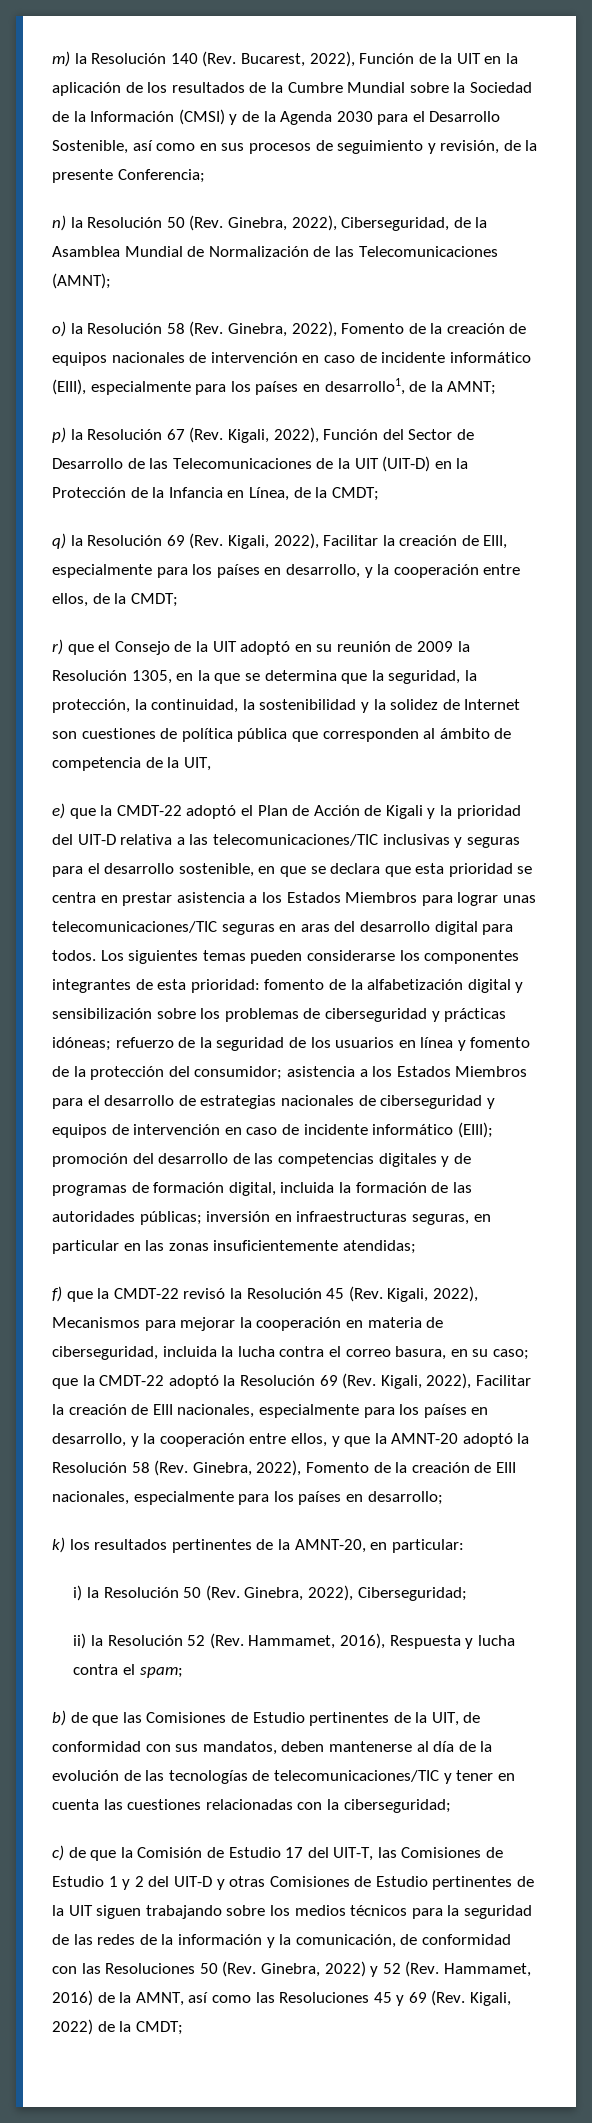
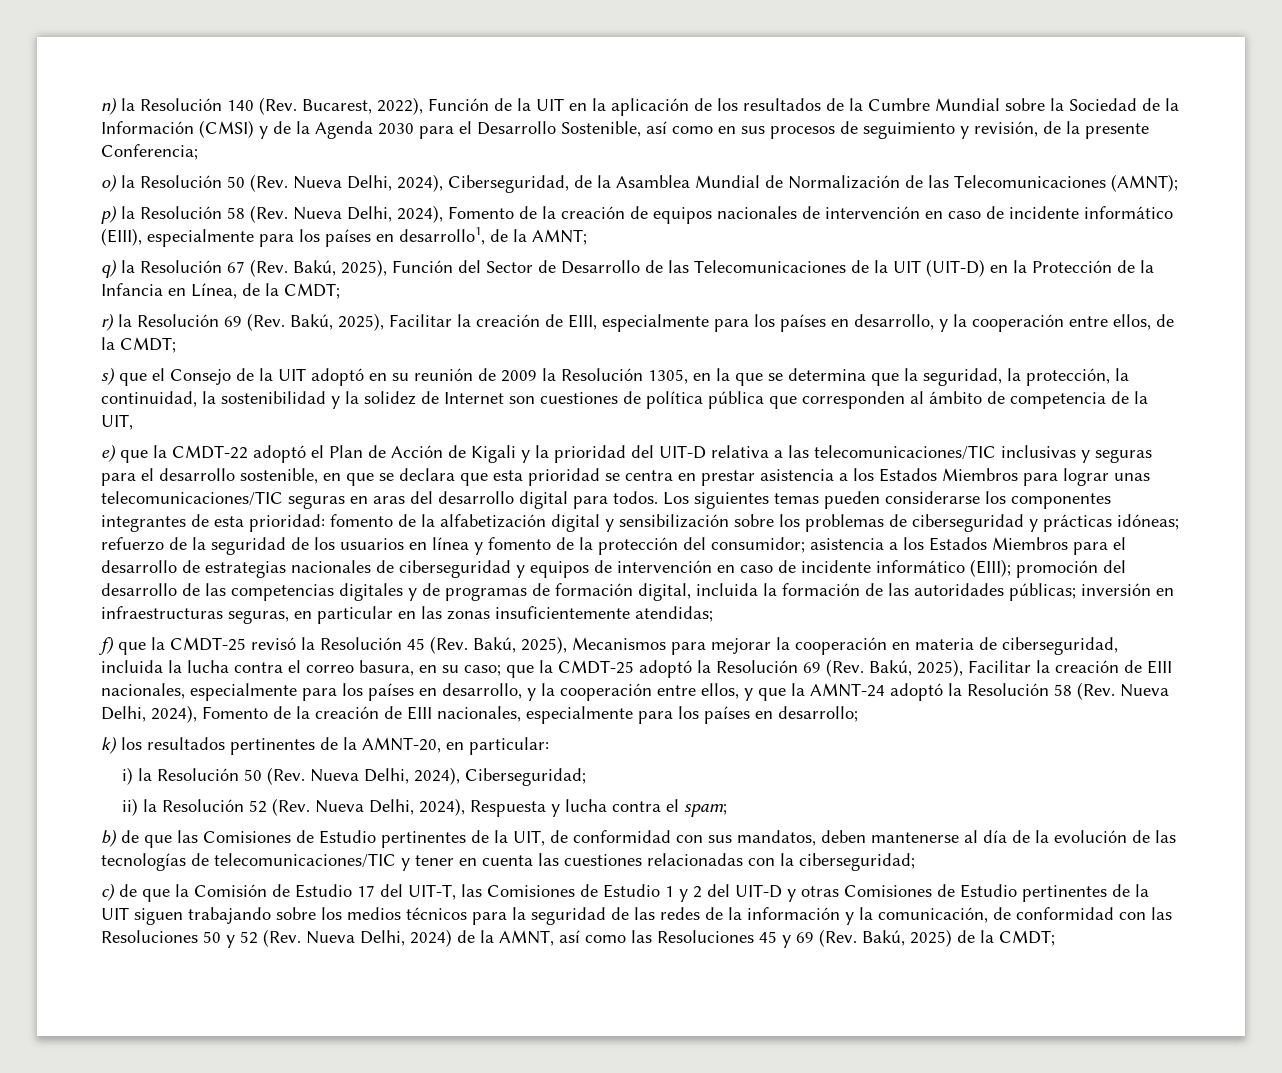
- m) la Resolución 140 (Rev. Bucarest, 2022), Función de la UIT en la aplicación de los resultados de la Cumbre Mundial sobre la Sociedad de la Información (CMSI) y de la Agenda 2030 para el Desarrollo Sostenible, así como en sus procesos de seguimiento y revisión, de la presente Conferencia;
+ n) la Resolución 140 (Rev. Bucarest, 2022), Función de la UIT en la aplicación de los resultados de la Cumbre Mundial sobre la Sociedad de la Información (CMSI) y de la Agenda 2030 para el Desarrollo Sostenible, así como en sus procesos de seguimiento y revisión, de la presente Conferencia;
- n) la Resolución 50 (Rev. Ginebra, 2022), Ciberseguridad, de la Asamblea Mundial de Normalización de las Telecomunicaciones (AMNT);
+ o) la Resolución 50 (Rev. Nueva Delhi, 2024), Ciberseguridad, de la Asamblea Mundial de Normalización de las Telecomunicaciones (AMNT);
- o) la Resolución 58 (Rev. Ginebra, 2022), Fomento de la creación de equipos nacionales de intervención en caso de incidente informático (EIII), especialmente para los países en desarrollo1, de la AMNT;
+ p) la Resolución 58 (Rev. Nueva Delhi, 2024), Fomento de la creación de equipos nacionales de intervención en caso de incidente informático (EIII), especialmente para los países en desarrollo1, de la AMNT;
- p) la Resolución 67 (Rev. Kigali, 2022), Función del Sector de Desarrollo de las Telecomunicaciones de la UIT (UIT-D) en la Protección de la Infancia en Línea, de la CMDT;
+ q) la Resolución 67 (Rev. Bakú, 2025), Función del Sector de Desarrollo de las Telecomunicaciones de la UIT (UIT-D) en la Protección de la Infancia en Línea, de la CMDT;
- q) la Resolución 69 (Rev. Kigali, 2022), Facilitar la creación de EIII, especialmente para los países en desarrollo, y la cooperación entre ellos, de la CMDT;
+ r) la Resolución 69 (Rev. Bakú, 2025), Facilitar la creación de EIII, especialmente para los países en desarrollo, y la cooperación entre ellos, de la CMDT;
- r) que el Consejo de la UIT adoptó en su reunión de 2009 la Resolución 1305, en la que se determina que la seguridad, la protección, la continuidad, la sostenibilidad y la solidez de Internet son cuestiones de política pública que corresponden al ámbito de competencia de la UIT,
+ s) que el Consejo de la UIT adoptó en su reunión de 2009 la Resolución 1305, en la que se determina que la seguridad, la protección, la continuidad, la sostenibilidad y la solidez de Internet son cuestiones de política pública que corresponden al ámbito de competencia de la UIT,
- f) que la CMDT-22 revisó la Resolución 45 (Rev. Kigali, 2022), Mecanismos para mejorar la cooperación en materia de ciberseguridad, incluida la lucha contra el correo basura, en su caso;
+ f) que la CMDT-25 revisó la Resolución 45 (Rev. Bakú, 2025), Mecanismos para mejorar la cooperación en materia de ciberseguridad, incluida la lucha contra el correo basura, en su caso;
- que la CMDT-22 adoptó la Resolución 69 (Rev. Kigali, 2022), Facilitar la creación de EIII nacionales, especialmente para los países en desarrollo, y la cooperación entre ellos, y que la AMNT-20 adoptó la Resolución 58 (Rev. Ginebra, 2022), Fomento de la creación de EIII nacionales, especialmente para los países en desarrollo;
+ que la CMDT-25 adoptó la Resolución 69 (Rev. Bakú, 2025), Facilitar la creación de EIII nacionales, especialmente para los países en desarrollo, y la cooperación entre ellos, y que la AMNT-24 adoptó la Resolución 58 (Rev. Nueva Delhi, 2024), Fomento de la creación de EIII nacionales, especialmente para los países en desarrollo;
- i) la Resolución 50 (Rev. Ginebra, 2022), Ciberseguridad;
+ i) la Resolución 50 (Rev. Nueva Delhi, 2024), Ciberseguridad;
- ii) la Resolución 52 (Rev. Hammamet, 2016), Respuesta y lucha contra el spam;
+ ii) la Resolución 52 (Rev. Nueva Delhi, 2024), Respuesta y lucha contra el spam;
- c) de que la Comisión de Estudio 17 del UIT-T, las Comisiones de Estudio 1 y 2 del UIT-D y otras Comisiones de Estudio pertinentes de la UIT siguen trabajando sobre los medios técnicos para la seguridad de las redes de la información y la comunicación, de conformidad con las Resoluciones 50 (Rev. Ginebra, 2022) y 52 (Rev. Hammamet, 2016) de la AMNT, así como las Resoluciones 45 y 69 (Rev. Kigali, 2022) de la CMDT;
+ c) de que la Comisión de Estudio 17 del UIT-T, las Comisiones de Estudio 1 y 2 del UIT-D y otras Comisiones de Estudio pertinentes de la UIT siguen trabajando sobre los medios técnicos para la seguridad de las redes de la información y la comunicación, de conformidad con las Resoluciones 50 y 52 (Rev. Nueva Delhi, 2024) de la AMNT, así como las Resoluciones 45 y 69 (Rev. Bakú, 2025) de la CMDT;

